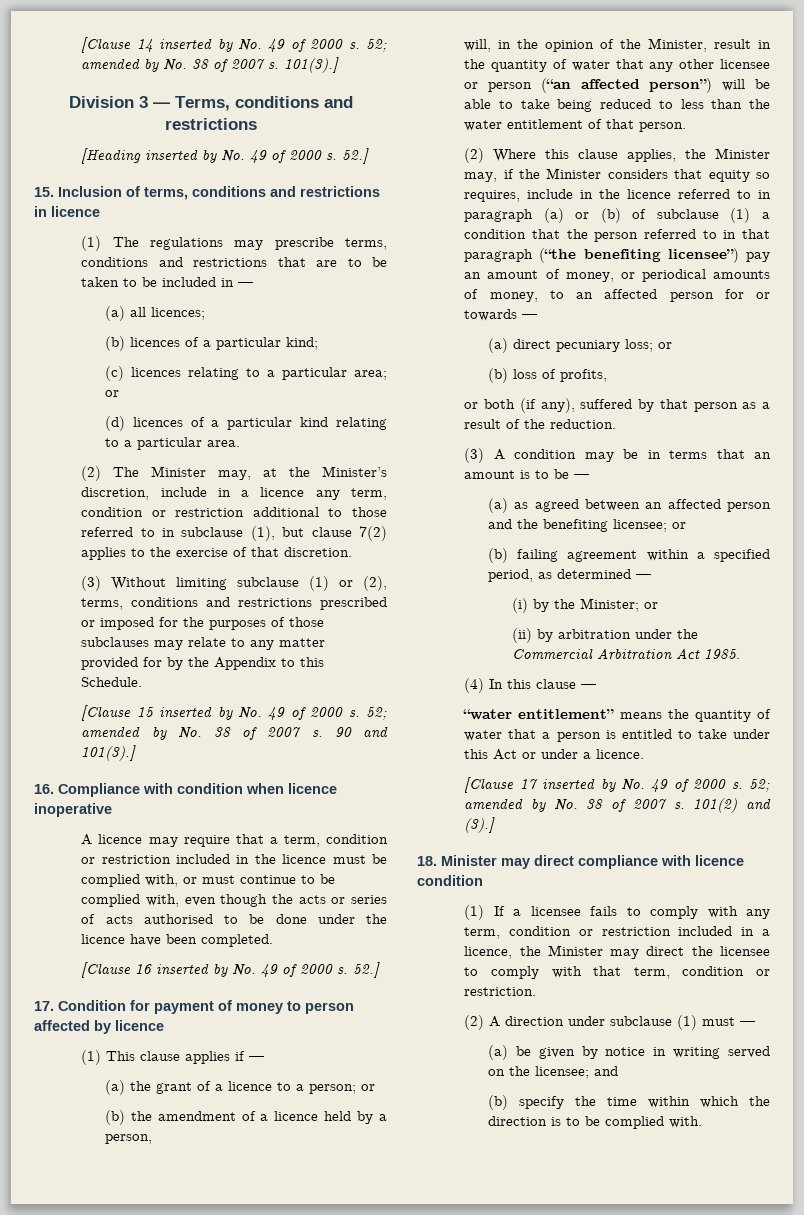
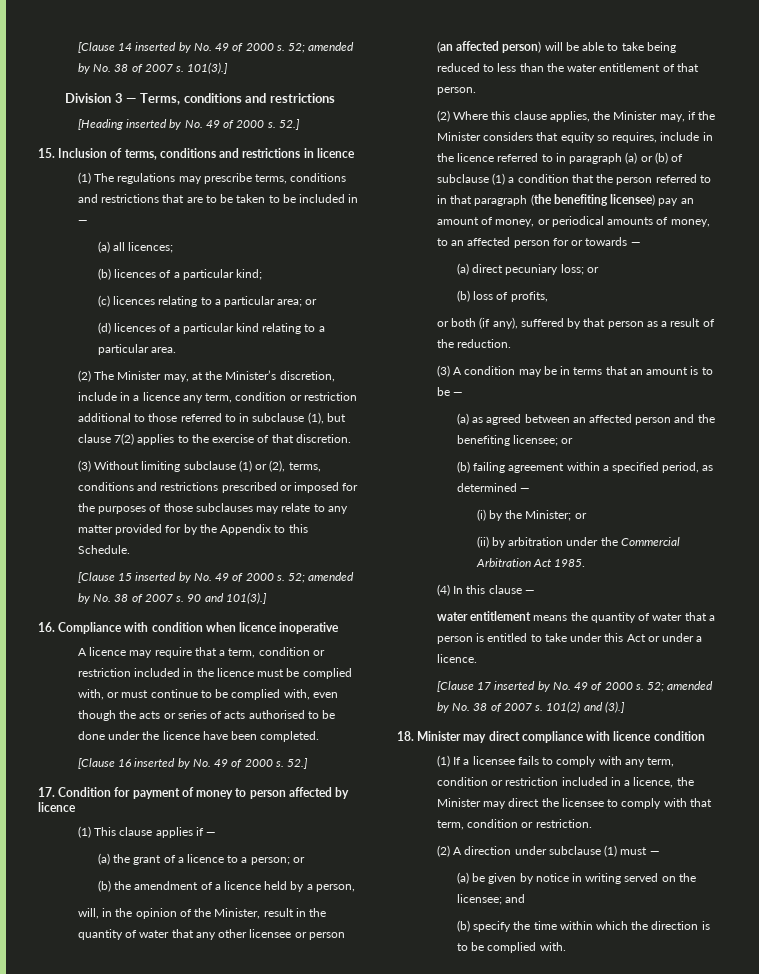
- will, in the opinion of the Minister, result in the quantity of water that any other licensee or person (“an affected person”) will be able to take being reduced to less than the water entitlement of that person.
+ will, in the opinion of the Minister, result in the quantity of water that any other licensee or person (an affected person) will be able to take being reduced to less than the water entitlement of that person.
- (2) Where this clause applies, the Minister may, if the Minister considers that equity so requires, include in the licence referred to in paragraph (a) or (b) of subclause (1) a condition that the person referred to in that paragraph (“the benefiting licensee”) pay an amount of money, or periodical amounts of money, to an affected person for or towards —
+ (2) Where this clause applies, the Minister may, if the Minister considers that equity so requires, include in the licence referred to in paragraph (a) or (b) of subclause (1) a condition that the person referred to in that paragraph (the benefiting licensee) pay an amount of money, or periodical amounts of money, to an affected person for or towards —
- “water entitlement” means the quantity of water that a person is entitled to take under this Act or under a licence.
+ water entitlement means the quantity of water that a person is entitled to take under this Act or under a licence.

